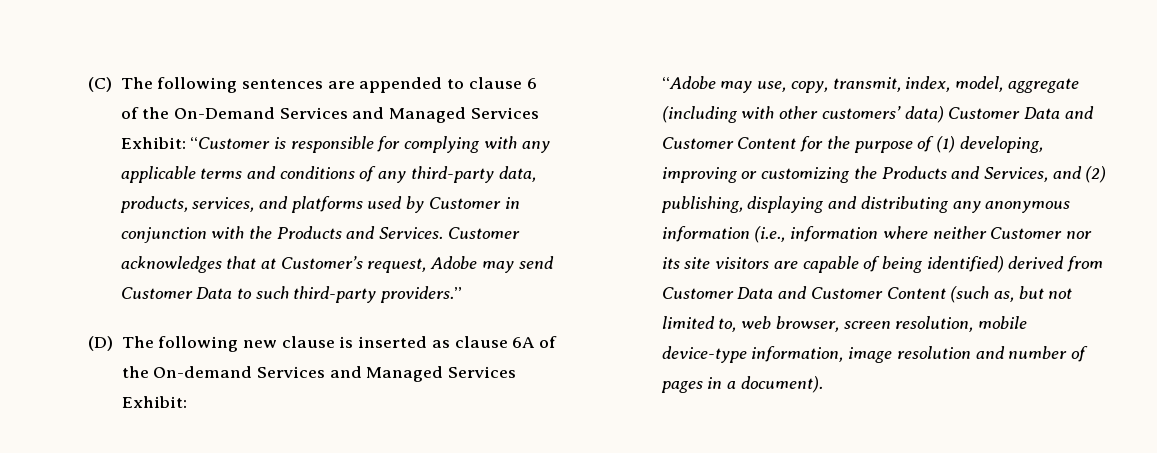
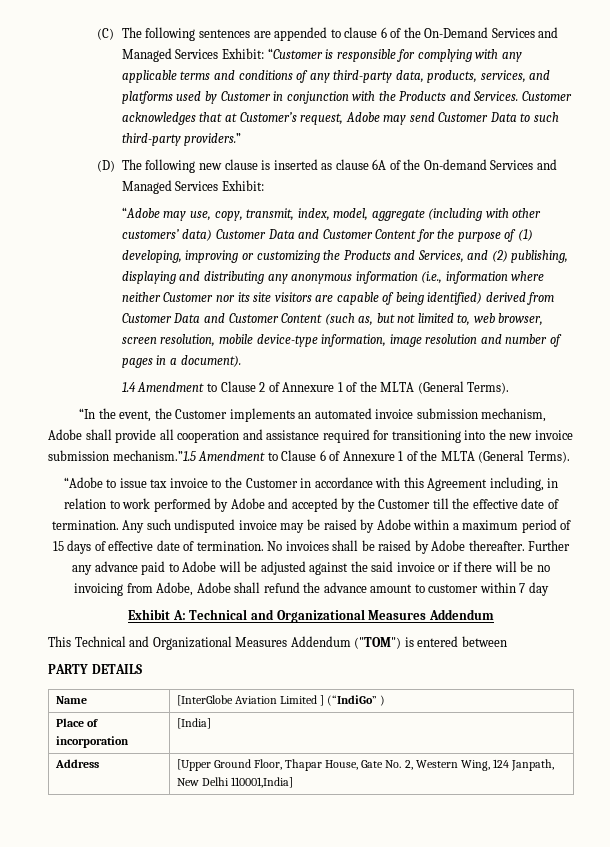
+ 1.4 Amendment to Clause 2 of Annexure 1 of the MLTA (General Terms).
+ “In the event, the Customer implements an automated invoice submission mechanism, Adobe shall provide all cooperation and assistance required for transitioning into the new invoice submission mechanism.”1.5 Amendment to Clause 6 of Annexure 1 of the MLTA (General Terms).
+ “Adobe to issue tax invoice to the Customer in accordance with this Agreement including, in relation to work performed by Adobe and accepted by the Customer till the effective date of termination. Any such undisputed invoice may be raised by Adobe within a maximum period of 15 days of effective date of termination. No invoices shall be raised by Adobe thereafter. Further any advance paid to Adobe will be adjusted against the said invoice or if there will be no invoicing from Adobe, Adobe shall refund the advance amount to customer within 7 day
+ Exhibit A: Technical and Organizational Measures Addendum
+ This Technical and Organizational Measures Addendum ("TOM") is entered between
+ PARTY DETAILS
+ Name | [InterGlobe Aviation Limited ] (“IndiGo” )
+ Place of incorporation | [India]
+ Address | [Upper Ground Floor, Thapar House, Gate No. 2, Western Wing, 124 Janpath, New Delhi 110001,India]

